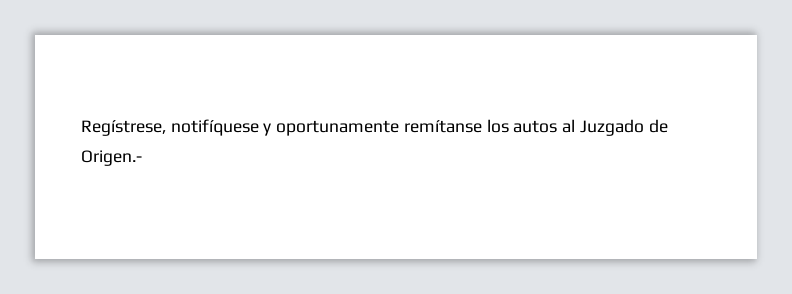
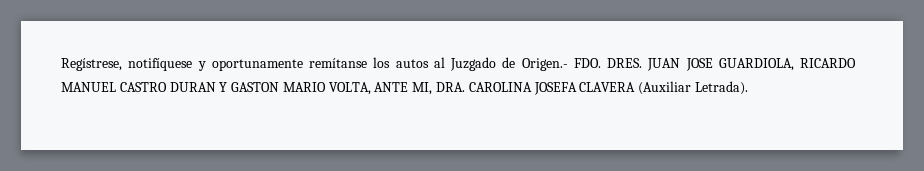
- Regístrese, notifíquese y oportunamente remítanse los autos al Juzgado de Origen.-
+ Regístrese, notifíquese y oportunamente remítanse los autos al Juzgado de Origen.- FDO. DRES. JUAN JOSE GUARDIOLA, RICARDO MANUEL CASTRO DURAN Y GASTON MARIO VOLTA, ANTE MI, DRA. CAROLINA JOSEFA CLAVERA (Auxiliar Letrada).

